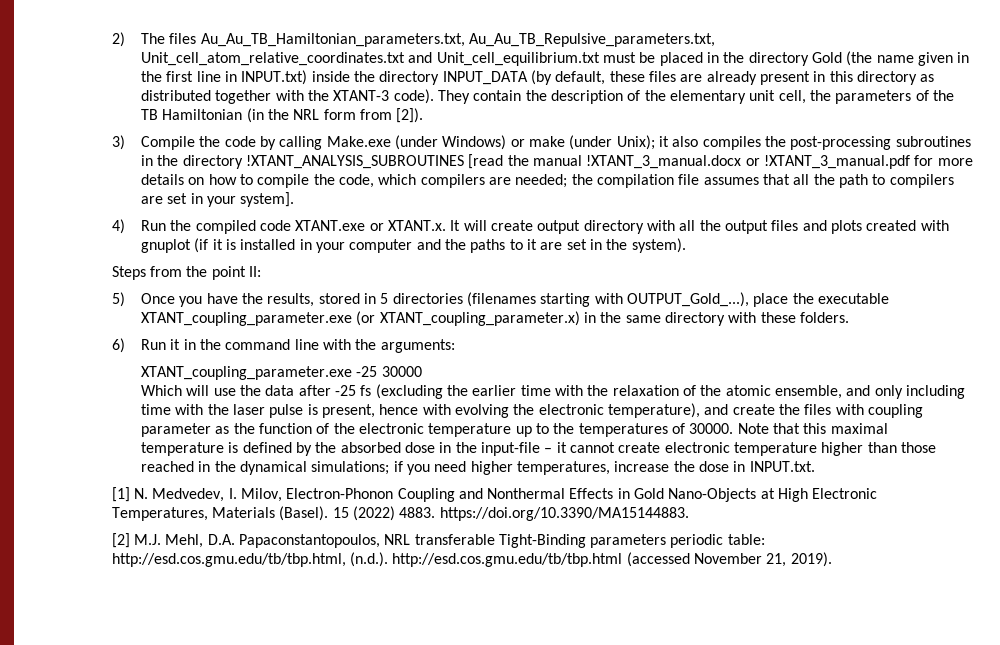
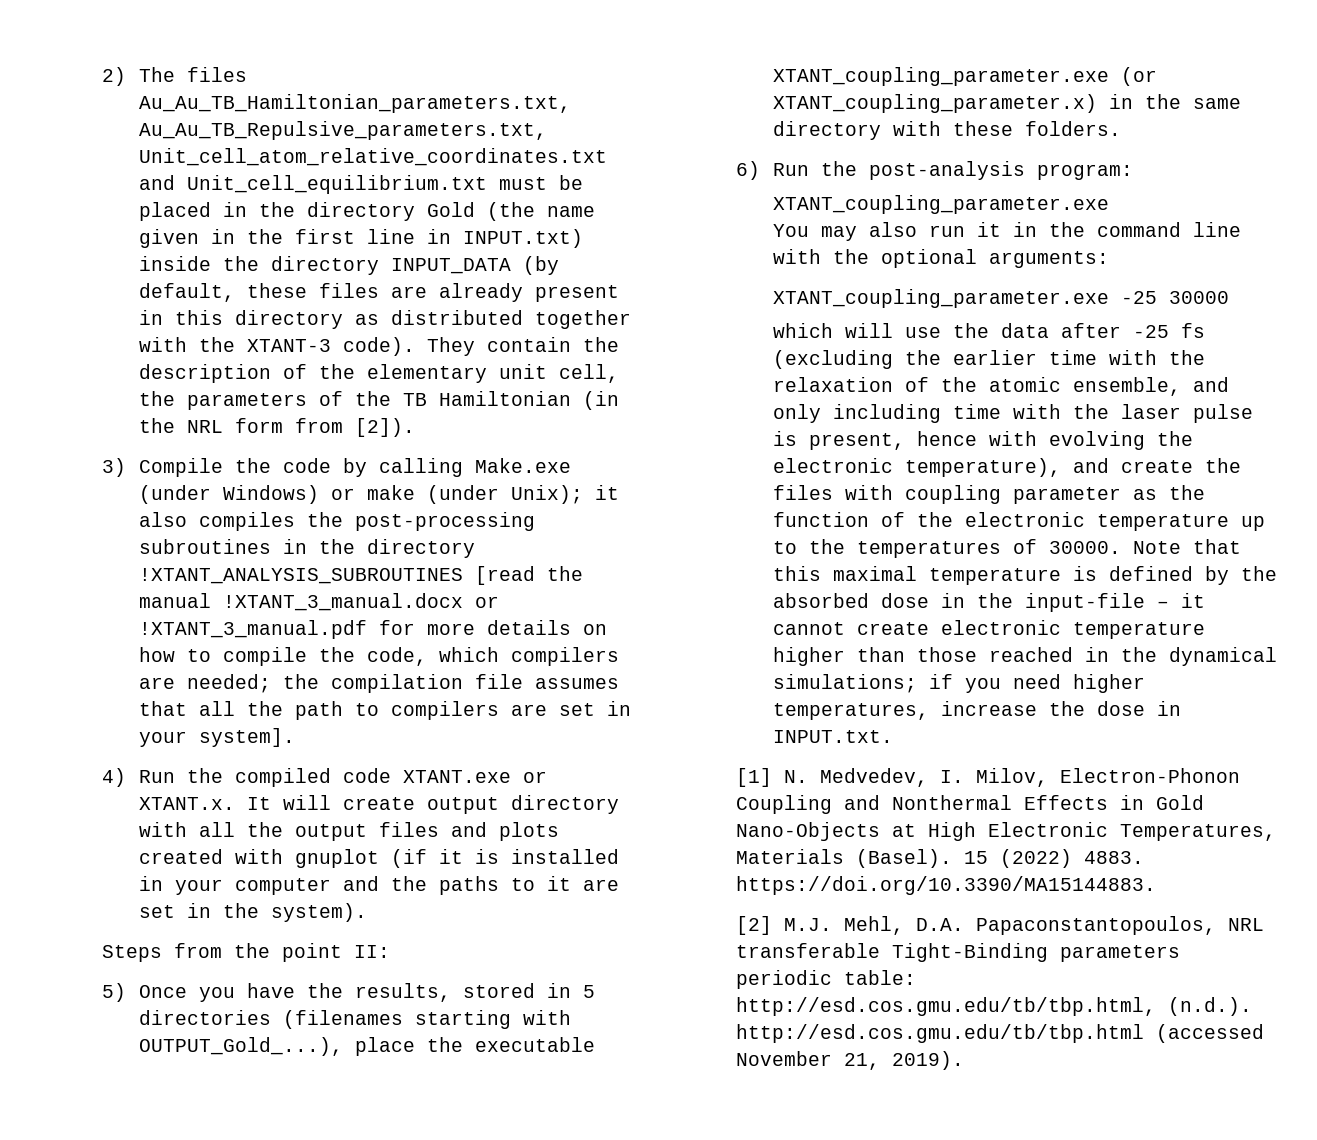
- 6) Run it in the command line with the arguments:
+ 6) Run the post-analysis program:
+ XTANT_coupling_parameter.exe
+ You may also run it in the command line with the optional arguments:
- Which will use the data after -25 fs (excluding the earlier time with the relaxation of the atomic ensemble, and only including time with the laser pulse is present, hence with evolving the electronic temperature), and create the files with coupling parameter as the function of the electronic temperature up to the temperatures of 30000.
+ which will use the data after -25 fs (excluding the earlier time with the relaxation of the atomic ensemble, and only including time with the laser pulse is present, hence with evolving the electronic temperature), and create the files with coupling parameter as the function of the electronic temperature up to the temperatures of 30000.

